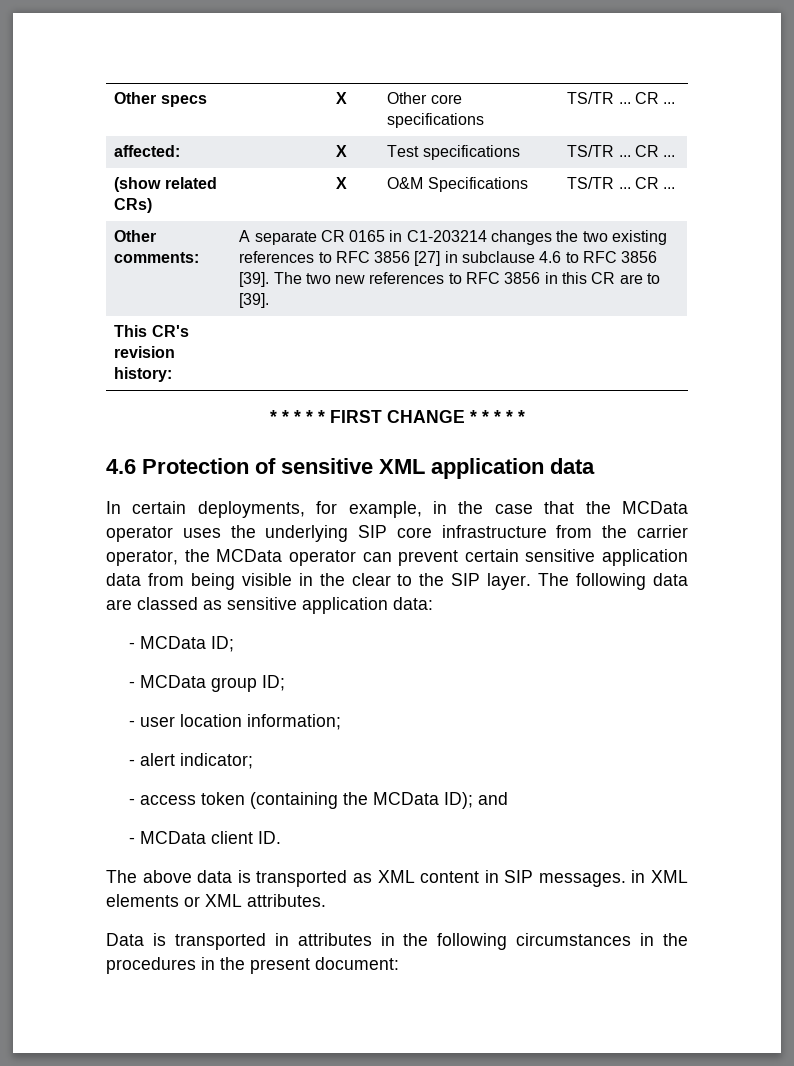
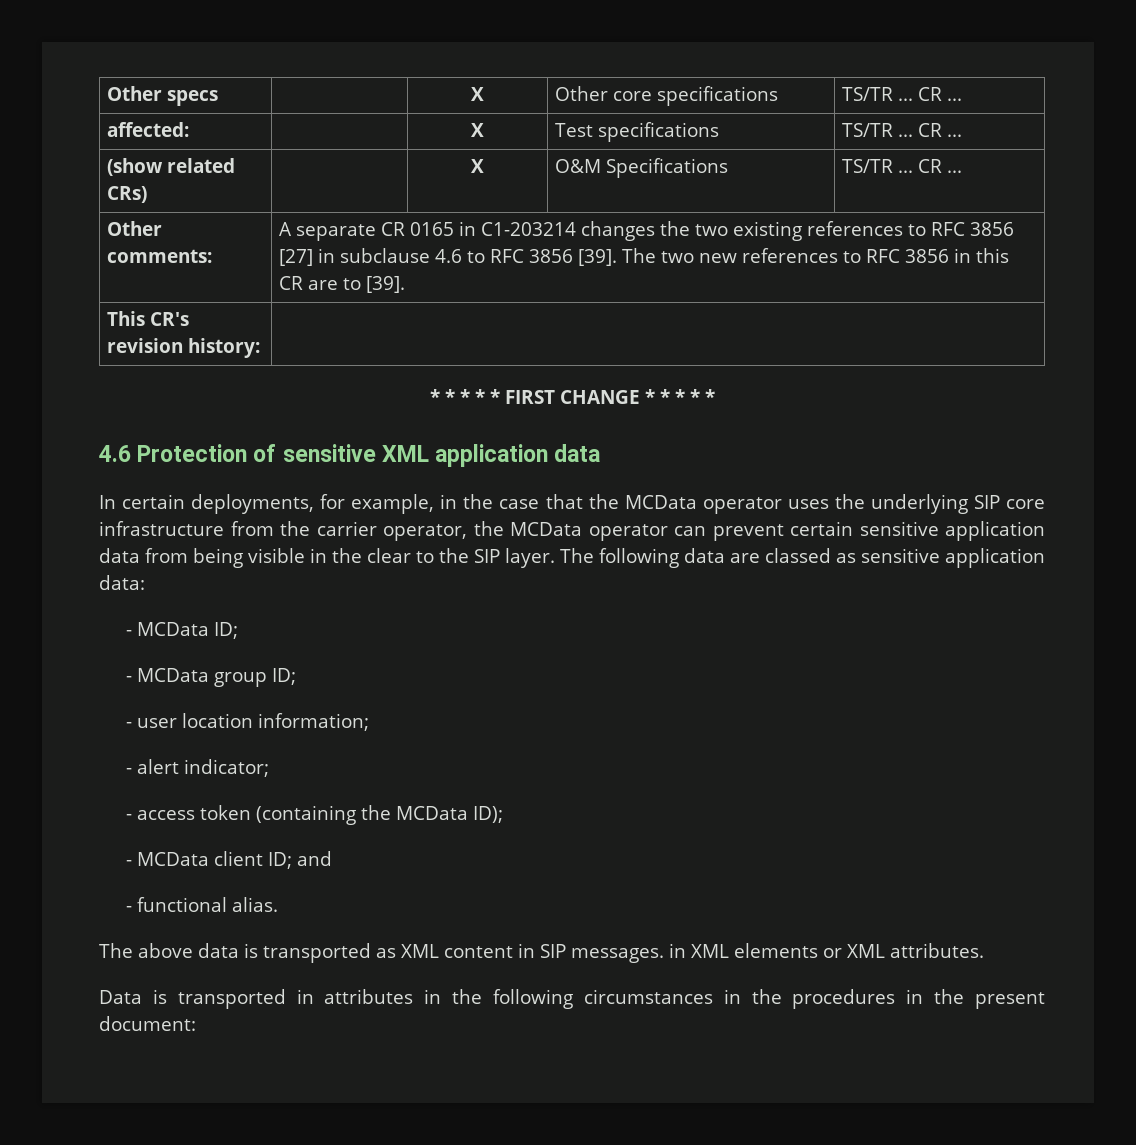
- - access token (containing the MCData ID); and
+ - access token (containing the MCData ID);
- - MCData client ID.
+ - MCData client ID; and
+ - functional alias.

